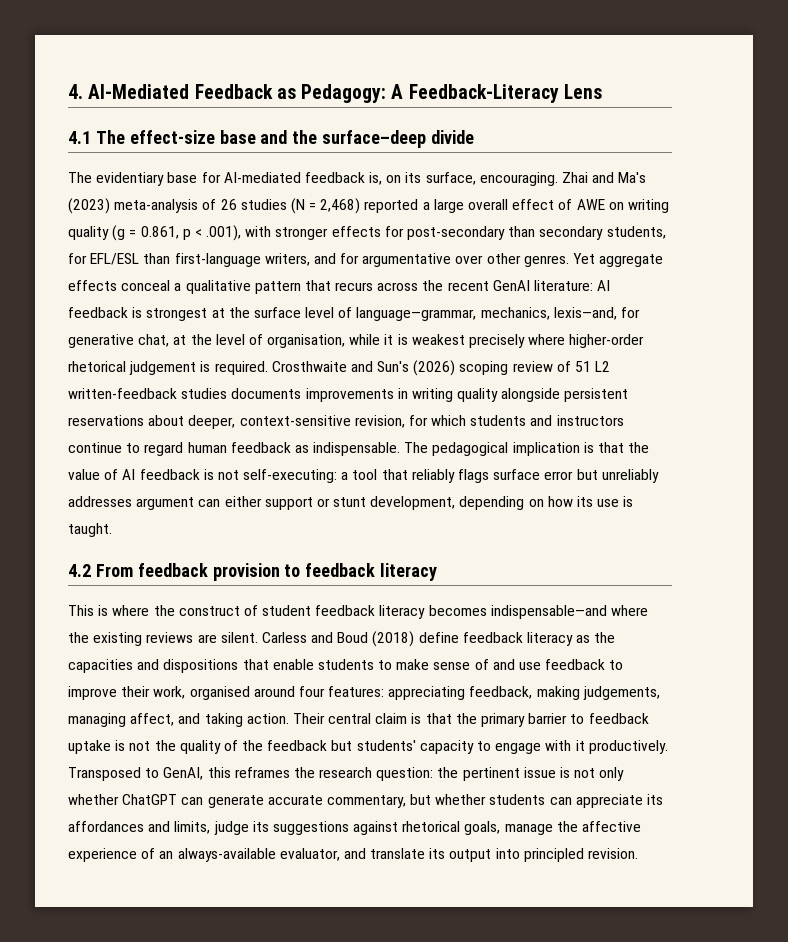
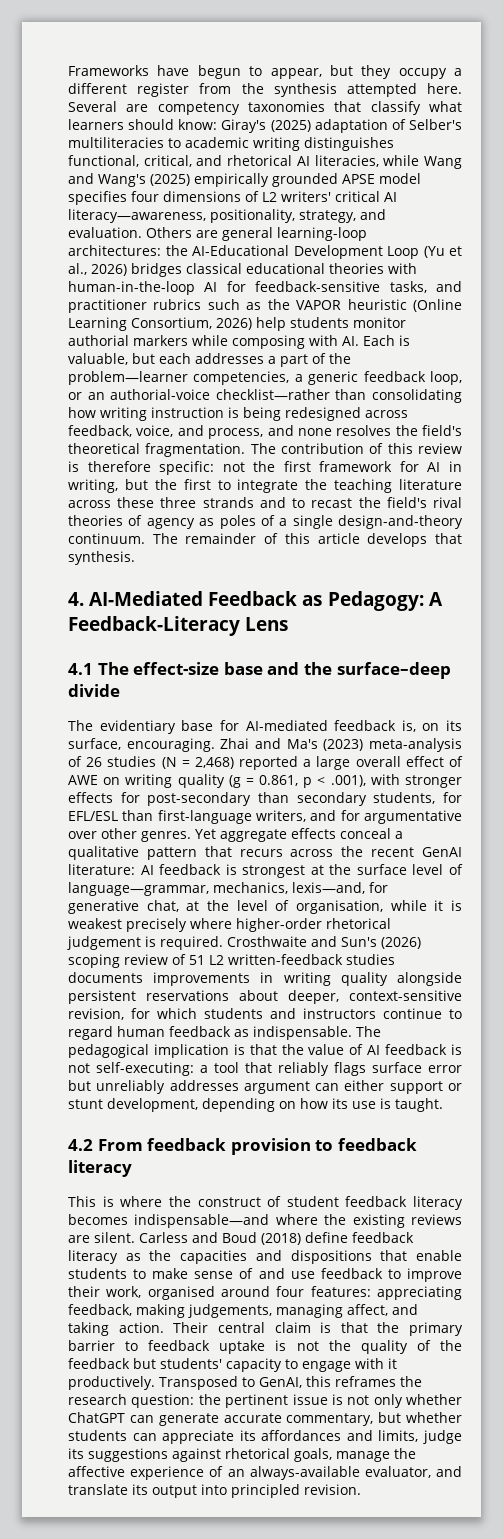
+ Frameworks have begun to appear, but they occupy a different register from the synthesis attempted here. Several are competency taxonomies that classify what learners should know: Giray's (2025) adaptation of Selber's multiliteracies to academic writing distinguishes functional, critical, and rhetorical AI literacies, while Wang and Wang's (2025) empirically grounded APSE model specifies four dimensions of L2 writers' critical AI literacy—awareness, positionality, strategy, and evaluation. Others are general learning-loop architectures: the AI-Educational Development Loop (Yu et al., 2026) bridges classical educational theories with human-in-the-loop AI for feedback-sensitive tasks, and practitioner rubrics such as the VAPOR heuristic (Online Learning Consortium, 2026) help students monitor authorial markers while composing with AI. Each is valuable, but each addresses a part of the problem—learner competencies, a generic feedback loop, or an authorial-voice checklist—rather than consolidating how writing instruction is being redesigned across feedback, voice, and process, and none resolves the field's theoretical fragmentation. The contribution of this review is therefore specific: not the first framework for AI in writing, but the first to integrate the teaching literature across these three strands and to recast the field's rival theories of agency as poles of a single design-and-theory continuum. The remainder of this article develops that synthesis.

